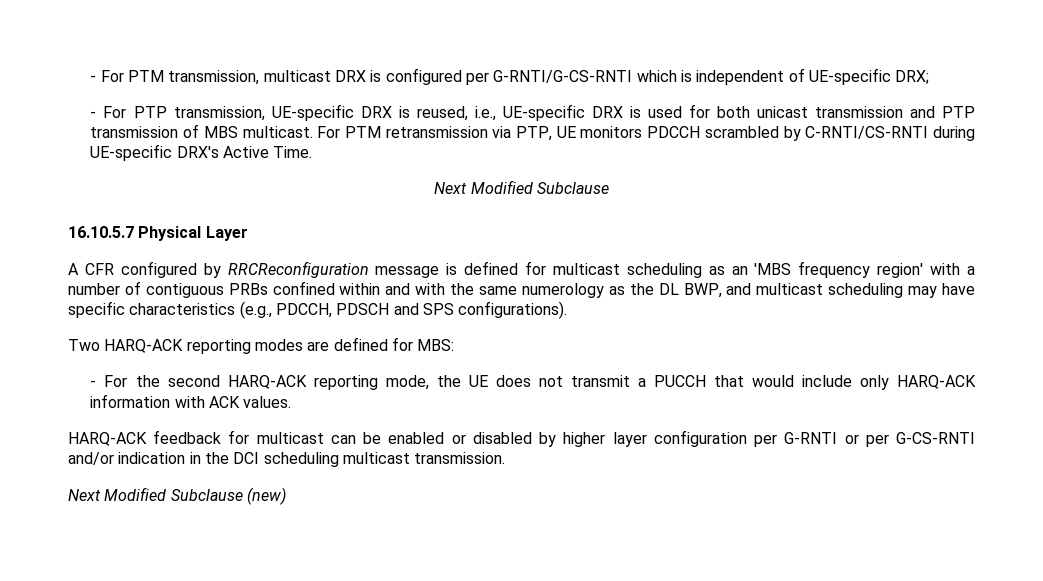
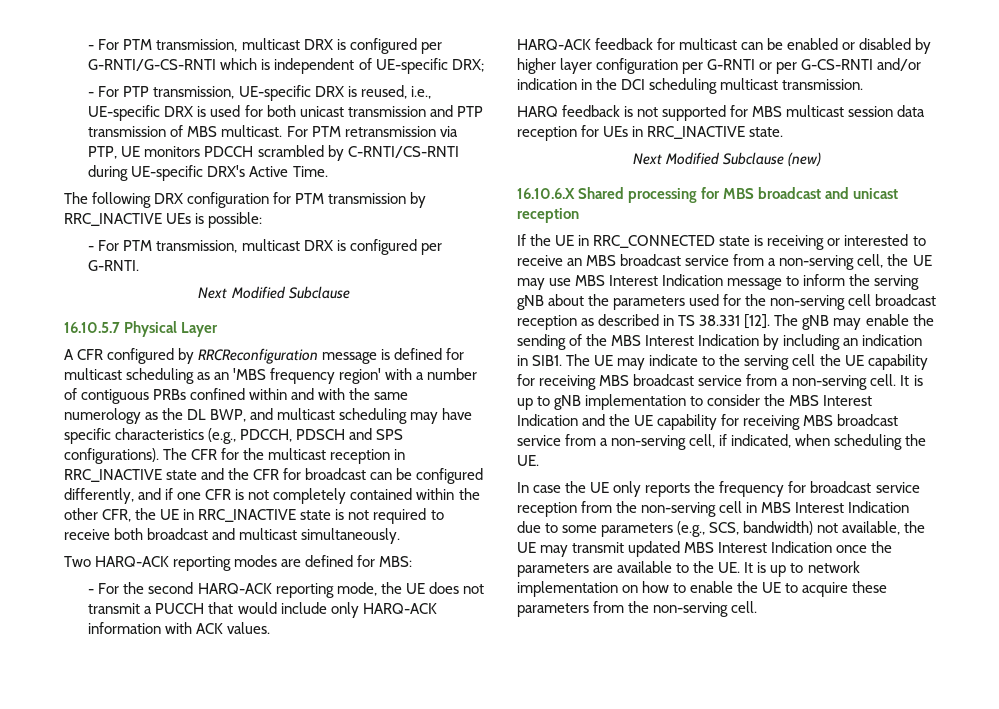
+ The following DRX configuration for PTM transmission by RRC_INACTIVE UEs is possible:
+ - For PTM transmission, multicast DRX is configured per G-RNTI.
+ The CFR for the multicast reception in RRC_INACTIVE state and the CFR for broadcast can be configured differently, and if one CFR is not completely contained within the other CFR, the UE in RRC_INACTIVE state is not required to receive both broadcast and multicast simultaneously.
+ HARQ feedback is not supported for MBS multicast session data reception for UEs in RRC_INACTIVE state.
  Next Modified Subclause (new)
+ 16.10.6.X Shared processing for MBS broadcast and unicast reception
+ If the UE in RRC_CONNECTED state is receiving or interested to receive an MBS broadcast service from a non-serving cell, the UE may use MBS Interest Indication message to inform the serving gNB about the parameters used for the non-serving cell broadcast reception as described in TS 38.331 [12]. The gNB may enable the sending of the MBS Interest Indication by including an indication in SIB1. The UE may indicate to the serving cell the UE capability for receiving MBS broadcast service from a non-serving cell. It is up to gNB implementation to consider the MBS Interest Indication and the UE capability for receiving MBS broadcast service from a non-serving cell, if indicated, when scheduling the UE.
+ In case the UE only reports the frequency for broadcast service reception from the non-serving cell in MBS Interest Indication due to some parameters (e.g., SCS, bandwidth) not available, the UE may transmit updated MBS Interest Indication once the parameters are available to the UE. It is up to network implementation on how to enable the UE to acquire these parameters from the non-serving cell.

